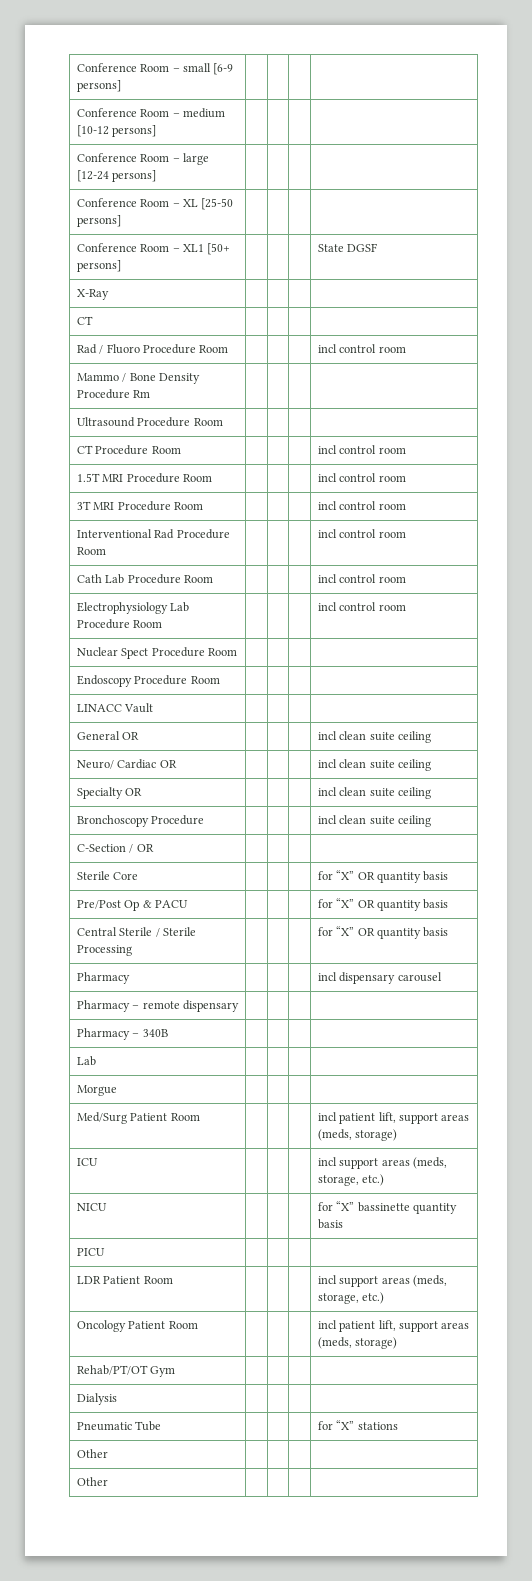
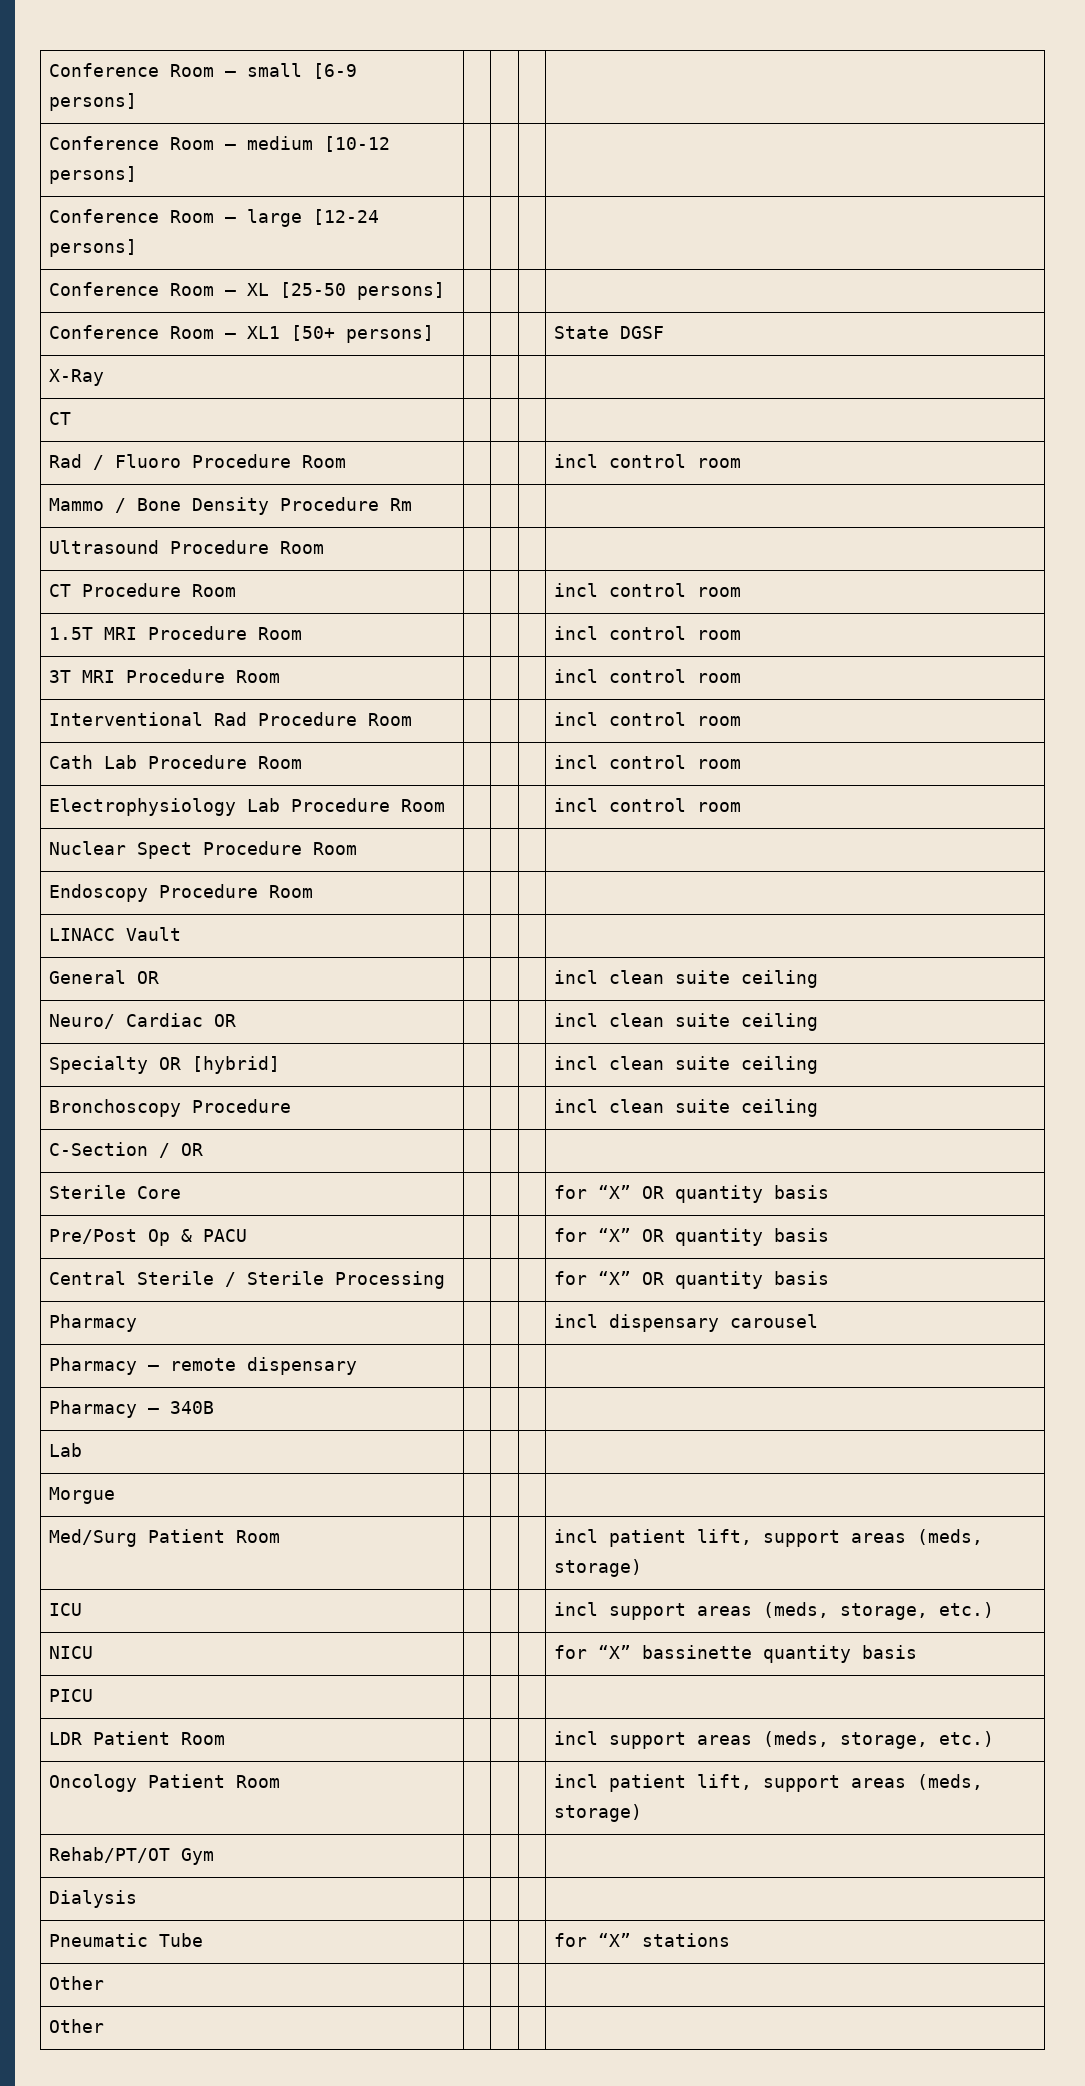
- Specialty OR | | | | incl clean suite ceiling
+ Specialty OR [hybrid] | | | | incl clean suite ceiling

